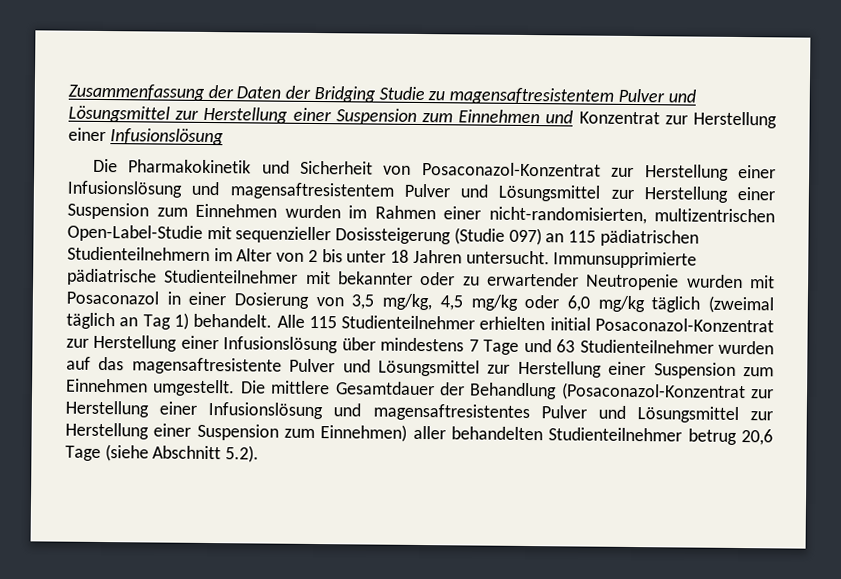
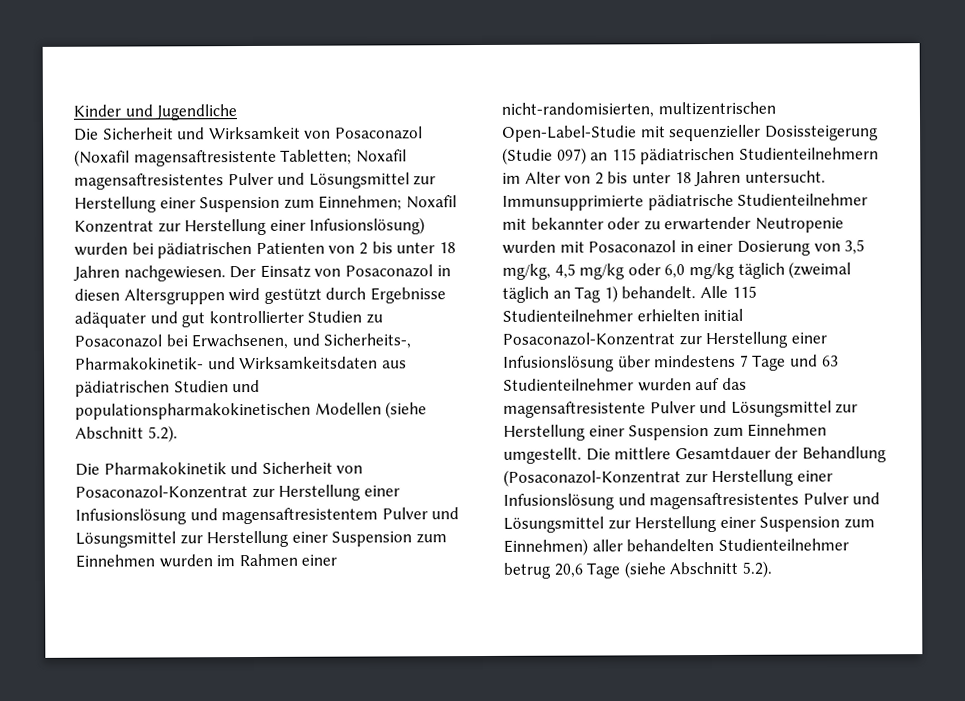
- Zusammenfassung der Daten der Bridging Studie zu magensaftresistentem Pulver und Lösungsmittel zur Herstellung einer Suspension zum Einnehmen und Konzentrat zur Herstellung einer Infusionslösung
+ Kinder und Jugendliche
+ Die Sicherheit und Wirksamkeit von Posaconazol (Noxafil magensaftresistente Tabletten; Noxafil magensaftresistentes Pulver und Lösungsmittel zur Herstellung einer Suspension zum Einnehmen; Noxafil Konzentrat zur Herstellung einer Infusionslösung) wurden bei pädiatrischen Patienten von 2 bis unter 18 Jahren nachgewiesen. Der Einsatz von Posaconazol in diesen Altersgruppen wird gestützt durch Ergebnisse adäquater und gut kontrollierter Studien zu Posaconazol bei Erwachsenen, und Sicherheits-, Pharmakokinetik- und Wirksamkeitsdaten aus pädiatrischen Studien und populationspharmakokinetischen Modellen (siehe Abschnitt 5.2).

